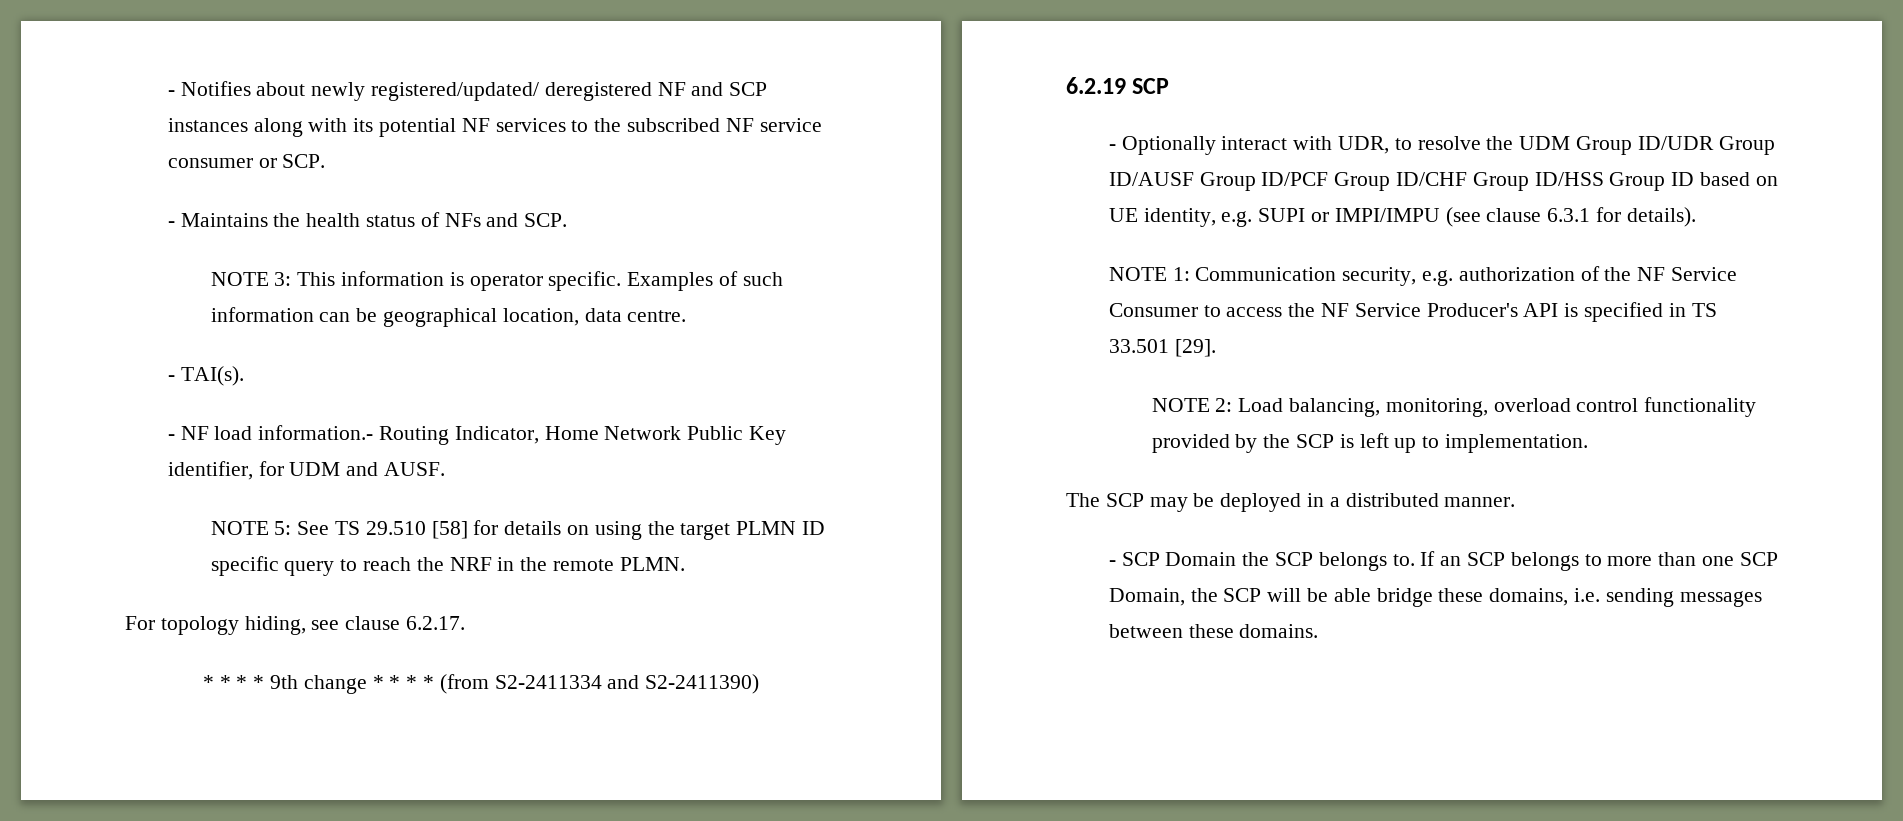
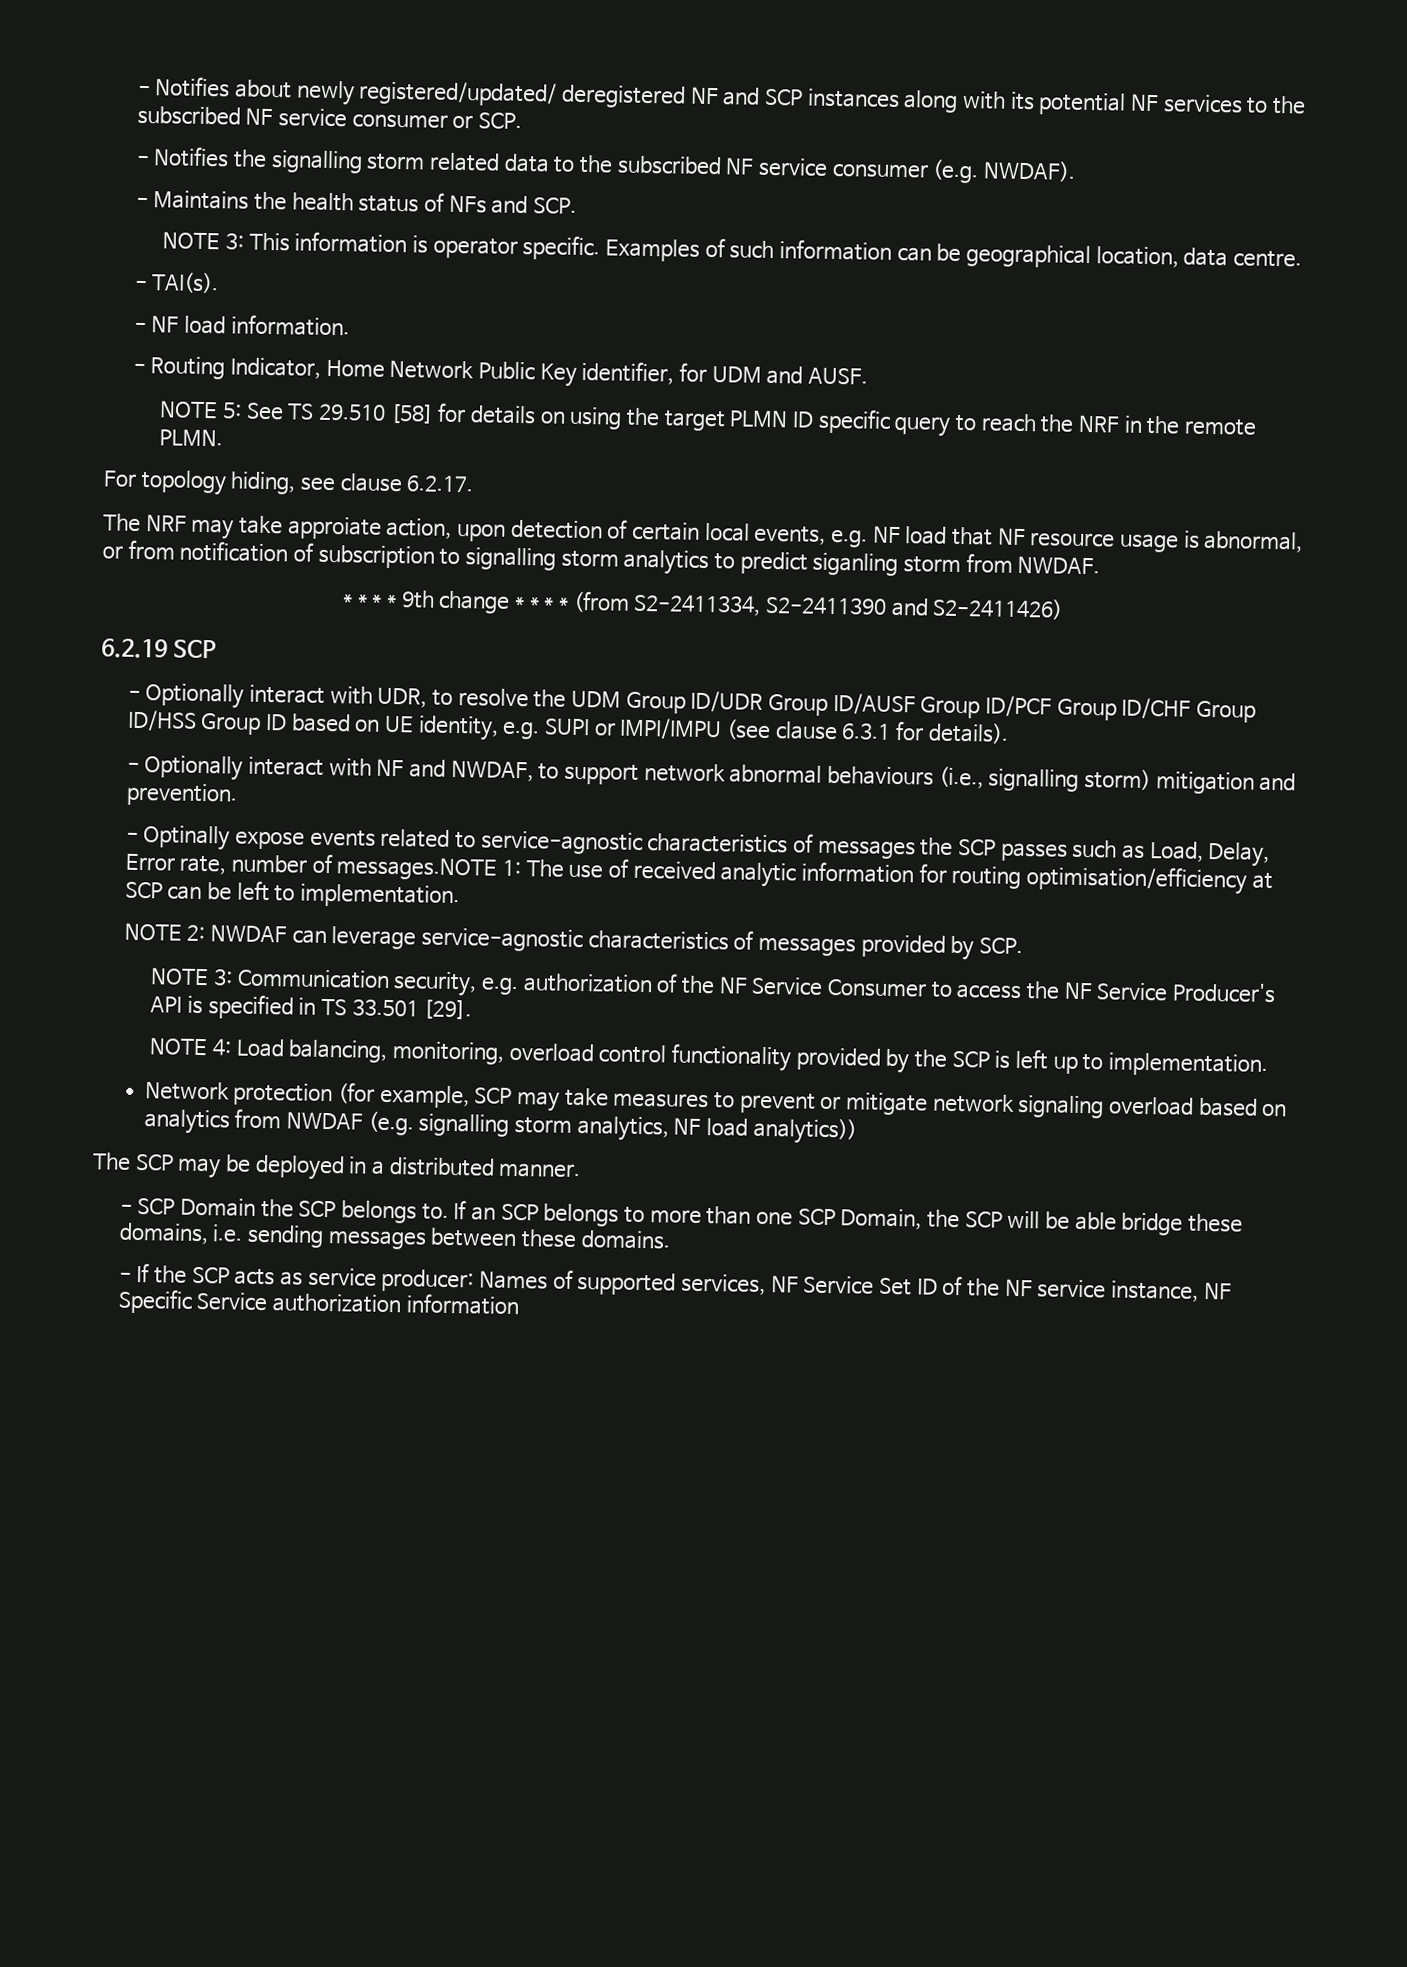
+ - Notifies the signalling storm related data to the subscribed NF service consumer (e.g. NWDAF).
- - NF load information.- Routing Indicator, Home Network Public Key identifier, for UDM and AUSF.
+ - NF load information.
+ - Routing Indicator, Home Network Public Key identifier, for UDM and AUSF.
+ The NRF may take approiate action, upon detection of certain local events, e.g. NF load that NF resource usage is abnormal, or from notification of subscription to signalling storm analytics to predict siganling storm from NWDAF.
- * * * * 9th change * * * * (from S2-2411334 and S2-2411390)
+ * * * * 9th change * * * * (from S2-2411334, S2-2411390 and S2-2411426)
- NOTE 1: Communication security, e.g. authorization of the NF Service Consumer to access the NF Service Producer's API is specified in TS 33.501 [29].
+ - Optionally interact with NF and NWDAF, to support network abnormal behaviours (i.e., signalling storm) mitigation and prevention.
+ - Optinally expose events related to service-agnostic characteristics of messages the SCP passes such as Load, Delay, Error rate, number of messages.NOTE 1: The use of received analytic information for routing optimisation/efficiency at SCP can be left to implementation.
+ NOTE 2: NWDAF can leverage service-agnostic characteristics of messages provided by SCP.
+ NOTE 3: Communication security, e.g. authorization of the NF Service Consumer to access the NF Service Producer's API is specified in TS 33.501 [29].
- NOTE 2: Load balancing, monitoring, overload control functionality provided by the SCP is left up to implementation.
+ NOTE 4: Load balancing, monitoring, overload control functionality provided by the SCP is left up to implementation.
+ Network protection (for example, SCP may take measures to prevent or mitigate network signaling overload based on analytics from NWDAF (e.g. signalling storm analytics, NF load analytics))
+ - If the SCP acts as service producer: Names of supported services, NF Service Set ID of the NF service instance, NF Specific Service authorization information

